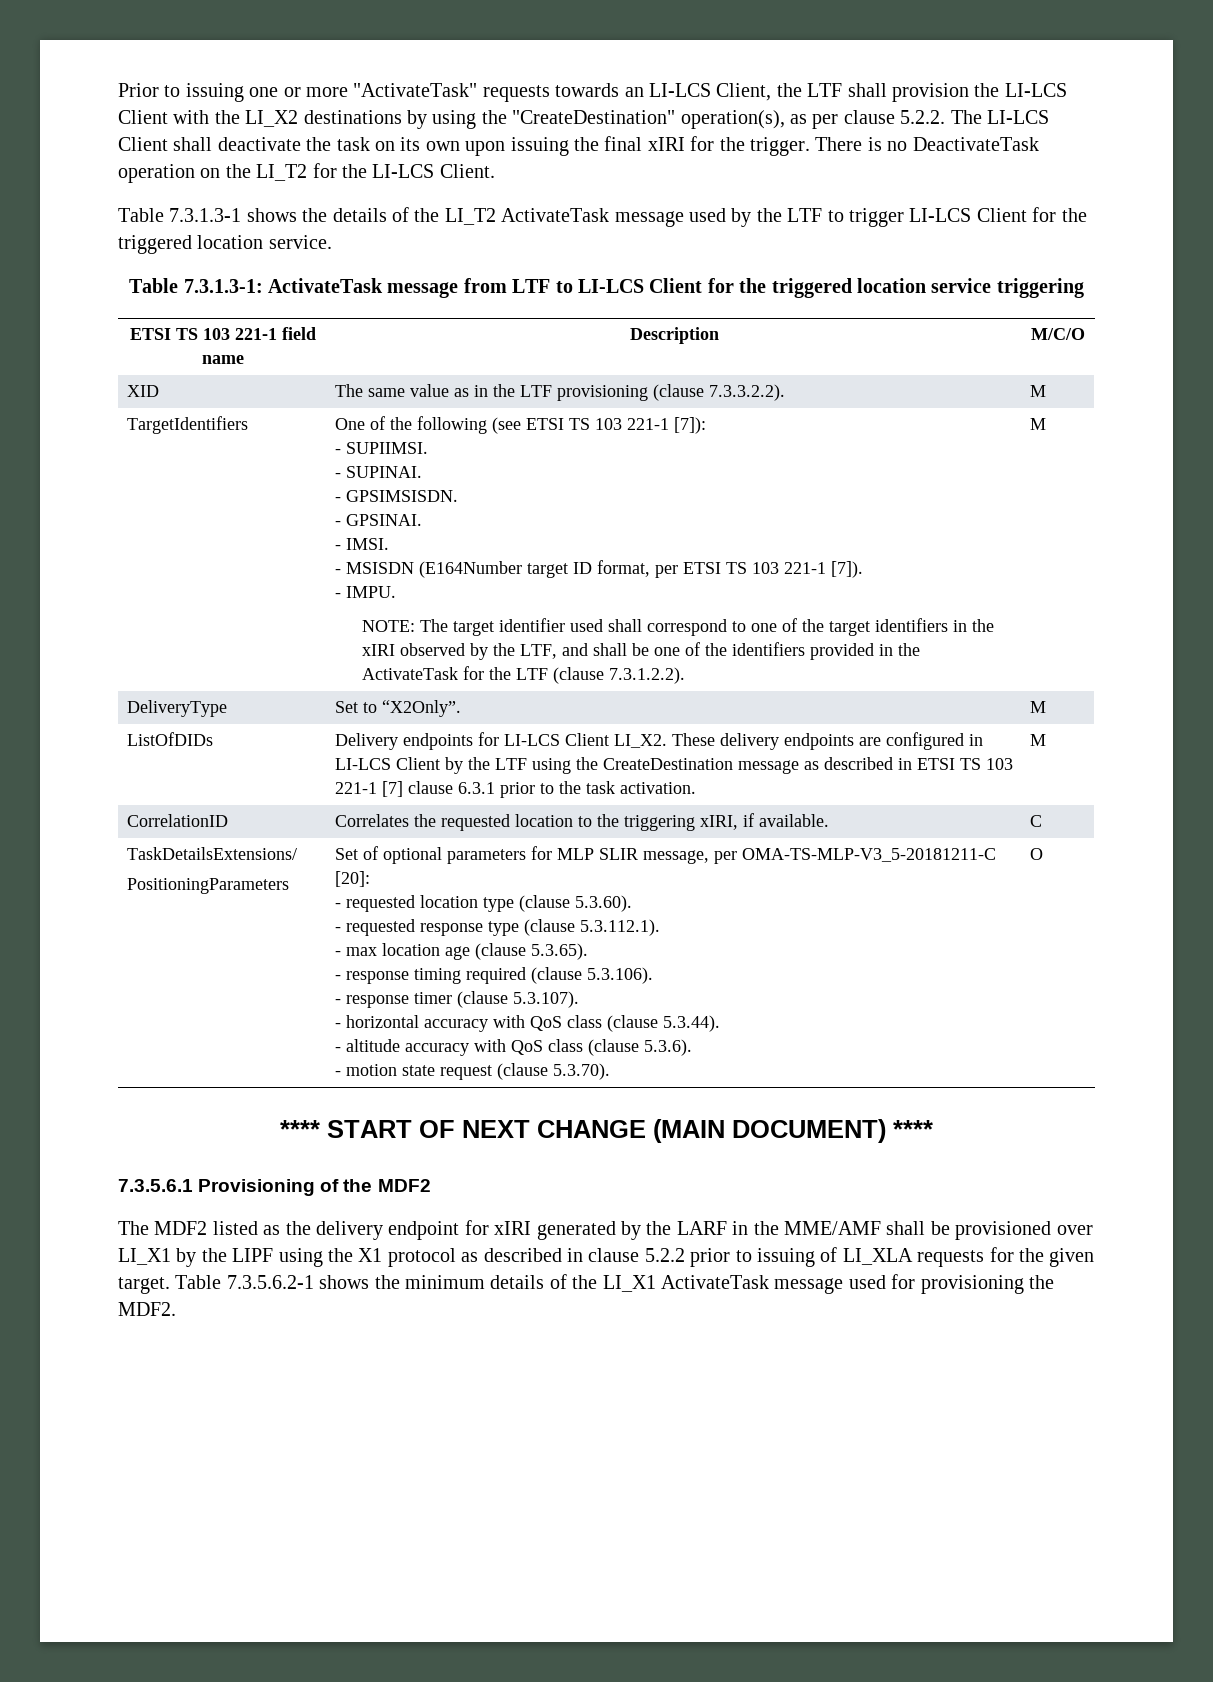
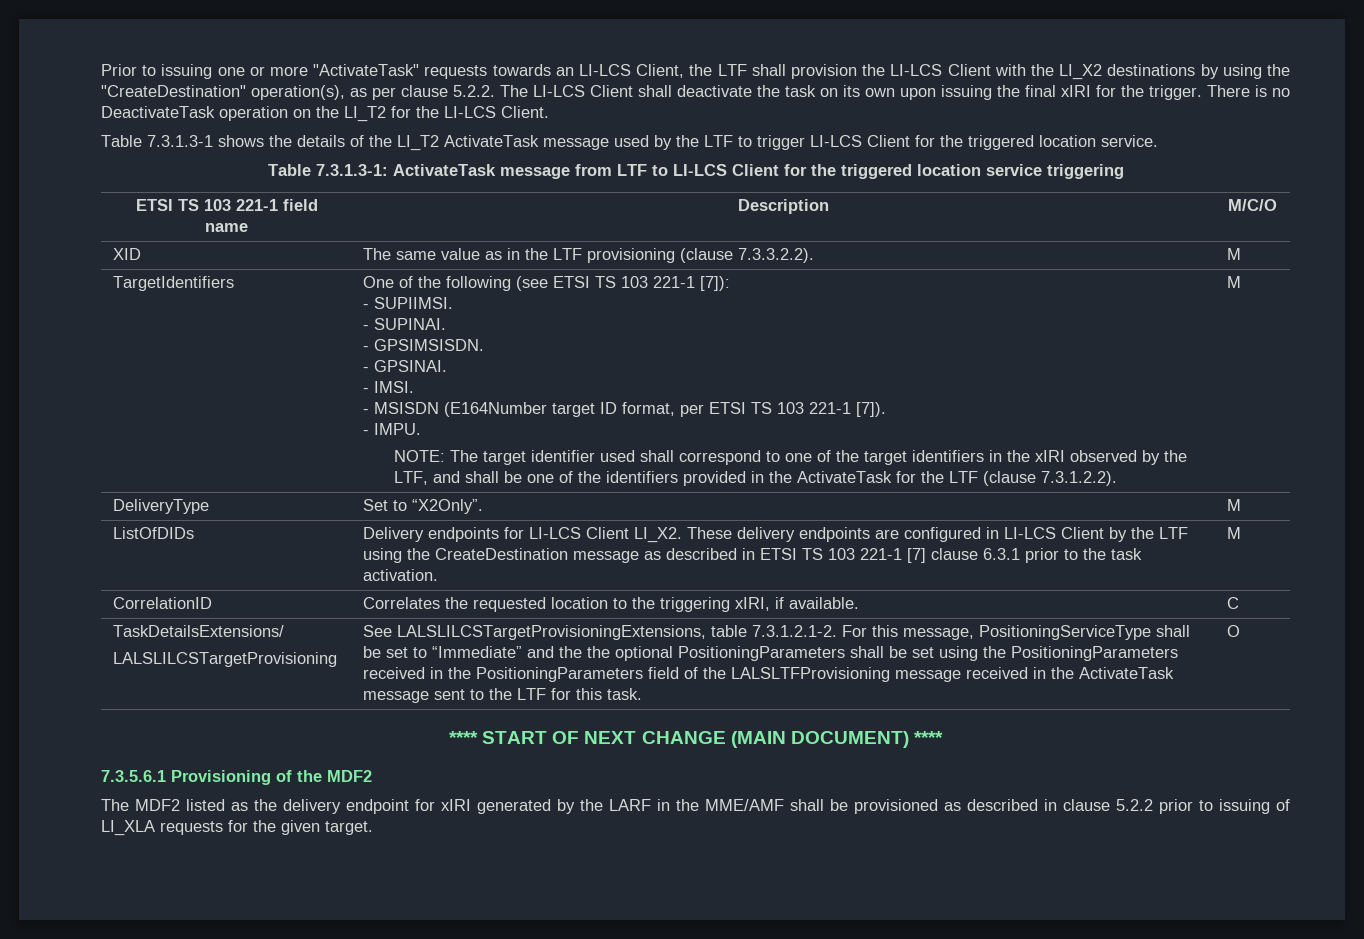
- PositioningParameters | Set of optional parameters for MLP SLIR message, per OMA-TS-MLP-V3_5-20181211-C [20]:
- - requested location type (clause 5.3.60).
- - requested response type (clause 5.3.112.1).
- - max location age (clause 5.3.65).
- - response timing required (clause 5.3.106).
- - response timer (clause 5.3.107).
- - horizontal accuracy with QoS class (clause 5.3.44).
- - altitude accuracy with QoS class (clause 5.3.6).
- - motion state request (clause 5.3.70).
+ LALSLILCSTargetProvisioning | See LALSLILCSTargetProvisioningExtensions, table 7.3.1.2.1-2. For this message, PositioningServiceType shall be set to “Immediate” and the the optional PositioningParameters shall be set using the PositioningParameters received in the PositioningParameters field of the LALSLTFProvisioning message received in the ActivateTask message sent to the LTF for this task.
- The MDF2 listed as the delivery endpoint for xIRI generated by the LARF in the MME/AMF shall be provisioned over LI_X1 by the LIPF using the X1 protocol as described in clause 5.2.2 prior to issuing of LI_XLA requests for the given target. Table 7.3.5.6.2-1 shows the minimum details of the LI_X1 ActivateTask message used for provisioning the MDF2.
+ The MDF2 listed as the delivery endpoint for xIRI generated by the LARF in the MME/AMF shall be provisioned as described in clause 5.2.2 prior to issuing of LI_XLA requests for the given target.

